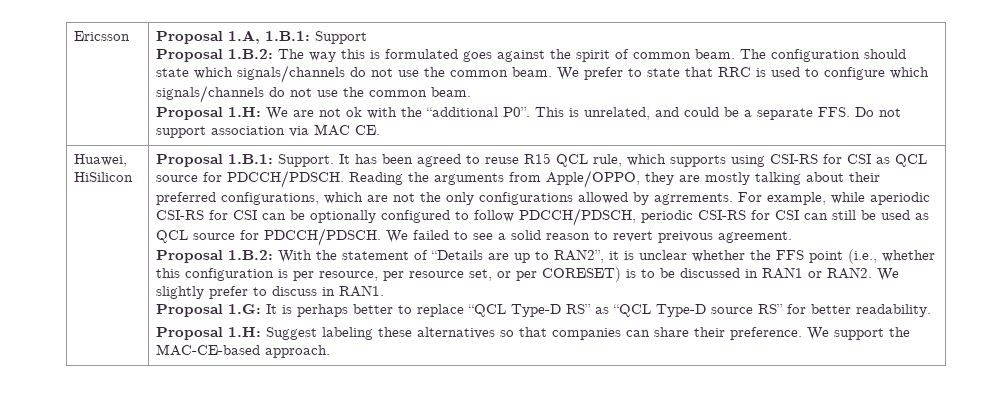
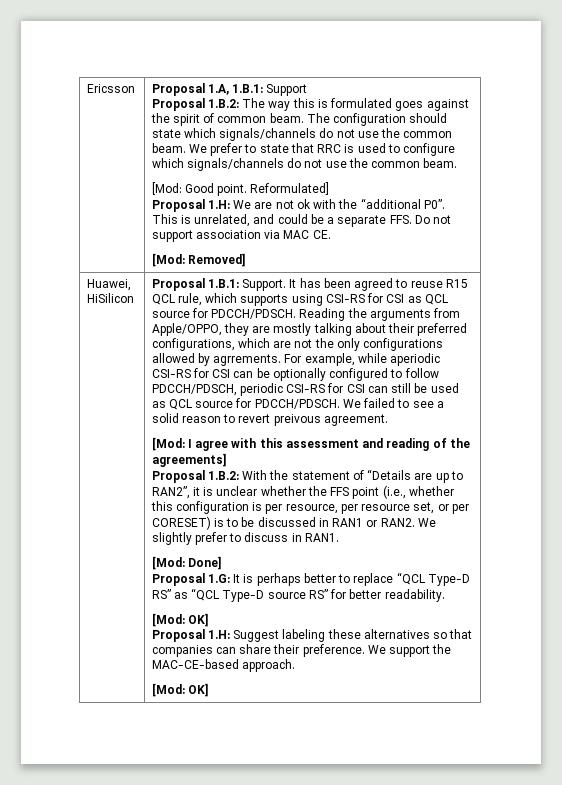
+ [Mod: Good point. Reformulated]
+ [Mod: Removed]
+ [Mod: I agree with this assessment and reading of the agreements]
+ [Mod: Done]
  Proposal 1.G: It is perhaps better to replace “QCL Type-D RS” as “QCL Type-D source RS” for better readability.
+ [Mod: OK]
  We support the MAC-CE-based approach.
+ [Mod: OK]

